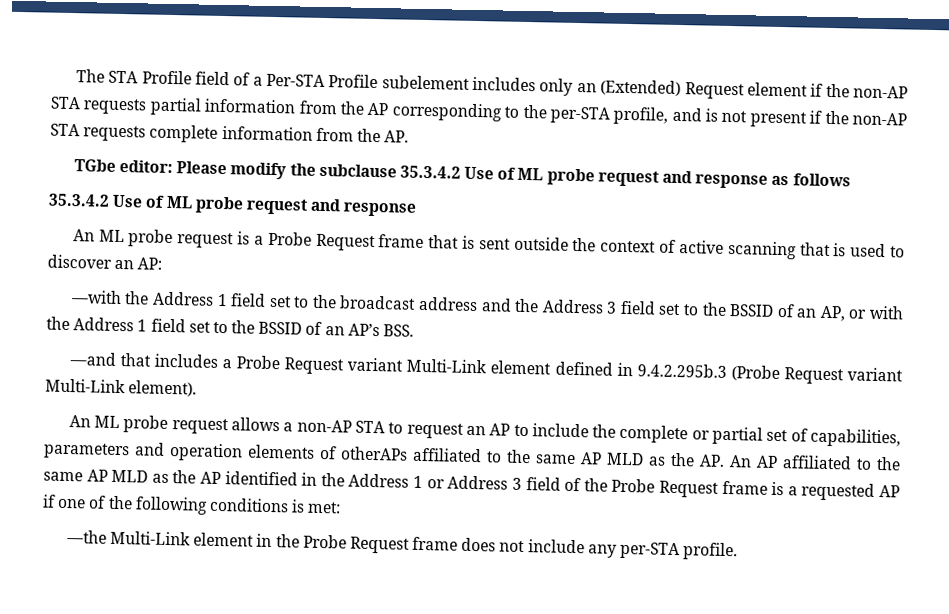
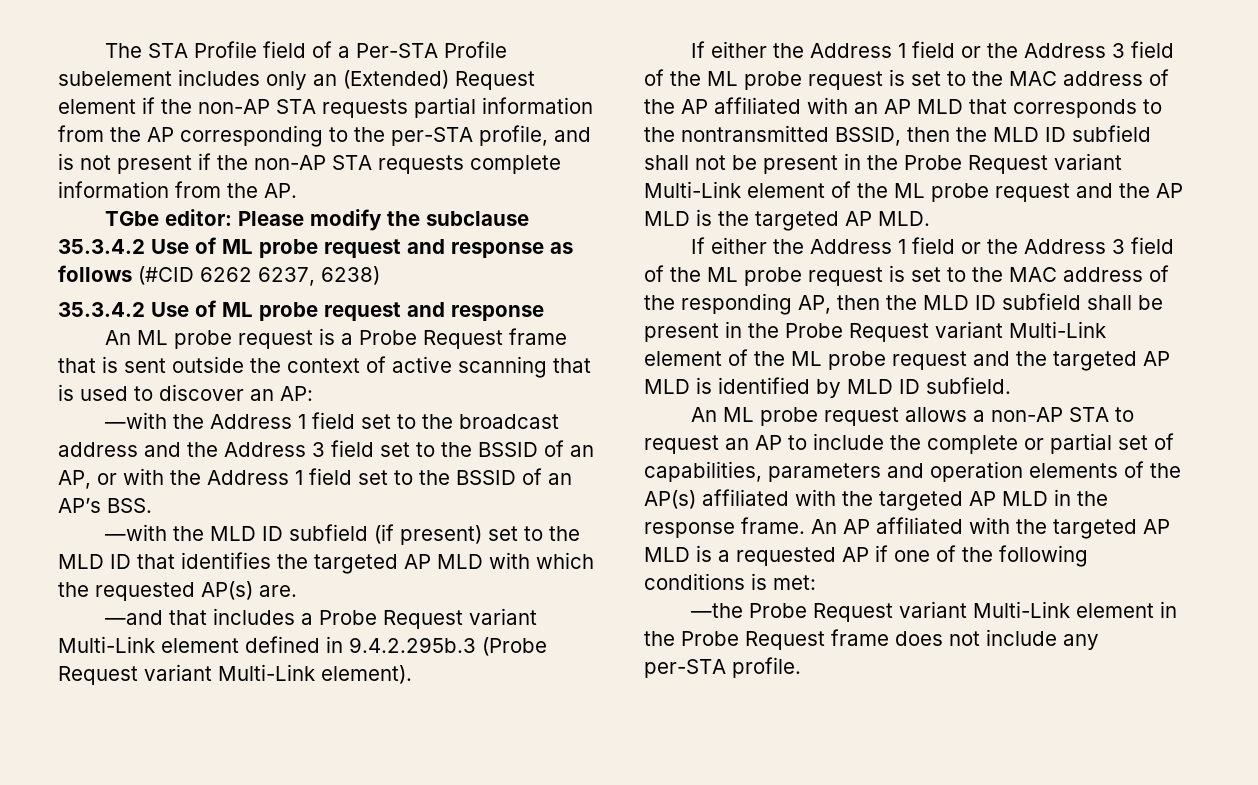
- TGbe editor: Please modify the subclause 35.3.4.2 Use of ML probe request and response as follows
+ TGbe editor: Please modify the subclause 35.3.4.2 Use of ML probe request and response as follows (#CID 6262 6237, 6238)
+ —with the MLD ID subfield (if present) set to the MLD ID that identifies the targeted AP MLD with which the requested AP(s) are.
+ If either the Address 1 field or the Address 3 field of the ML probe request is set to the MAC address of the AP affiliated with an AP MLD that corresponds to the nontransmitted BSSID, then the MLD ID subfield shall not be present in the Probe Request variant Multi-Link element of the ML probe request and the AP MLD is the targeted AP MLD.
+ If either the Address 1 field or the Address 3 field of the ML probe request is set to the MAC address of the responding AP, then the MLD ID subfield shall be present in the Probe Request variant Multi-Link element of the ML probe request and the targeted AP MLD is identified by MLD ID subfield.
- An ML probe request allows a non-AP STA to request an AP to include the complete or partial set of capabilities, parameters and operation elements of otherAPs affiliated to the same AP MLD as the AP. An AP affiliated to the same AP MLD as the AP identified in the Address 1 or Address 3 field of the Probe Request frame is a requested AP if one of the following conditions is met:
+ An ML probe request allows a non-AP STA to request an AP to include the complete or partial set of capabilities, parameters and operation elements of the AP(s) affiliated with the targeted AP MLD in the response frame. An AP affiliated with the targeted AP MLD is a requested AP if one of the following conditions is met:
- —the Multi-Link element in the Probe Request frame does not include any per-STA profile.
+ —the Probe Request variant Multi-Link element in the Probe Request frame does not include any per-STA profile.

